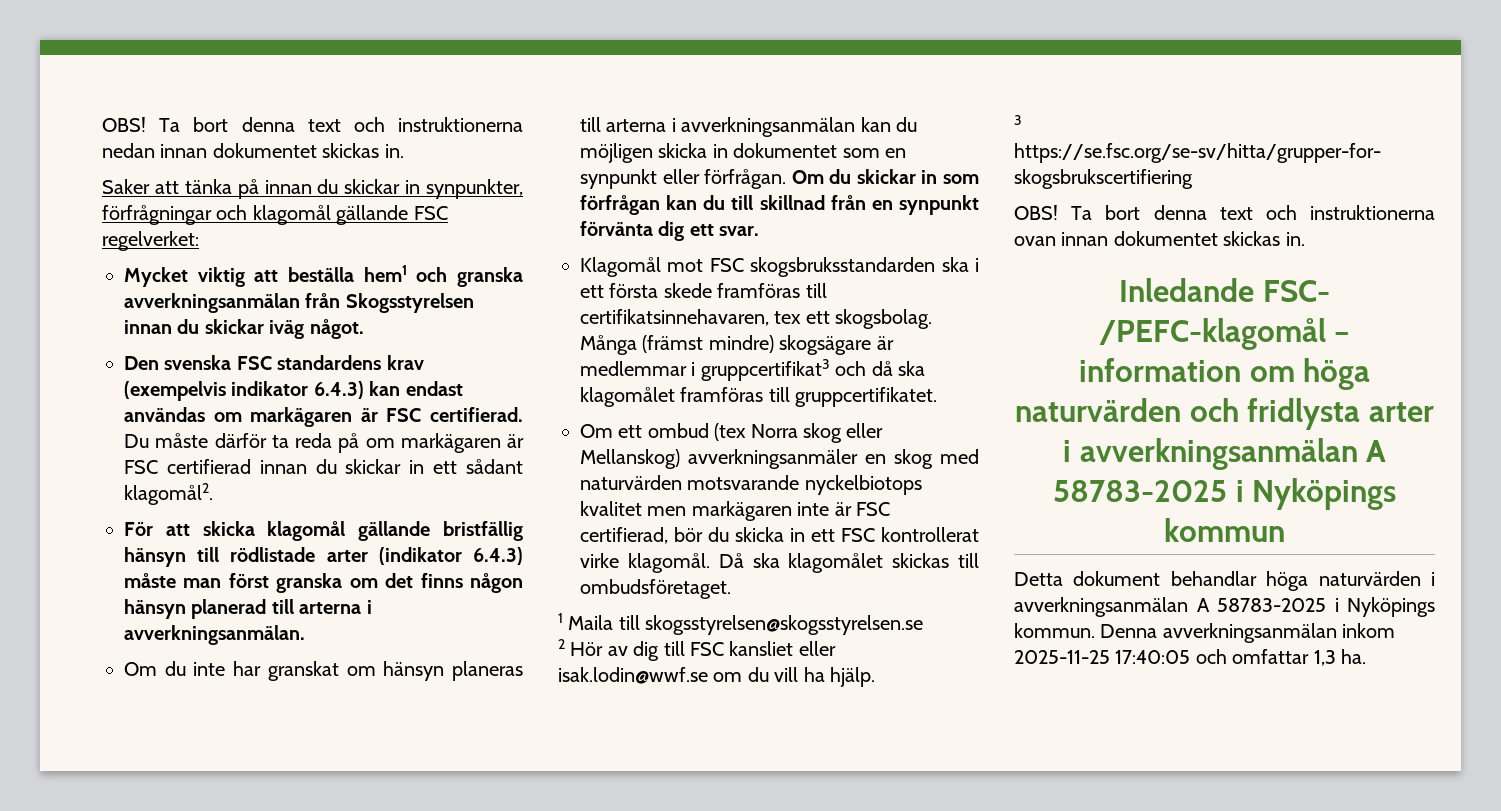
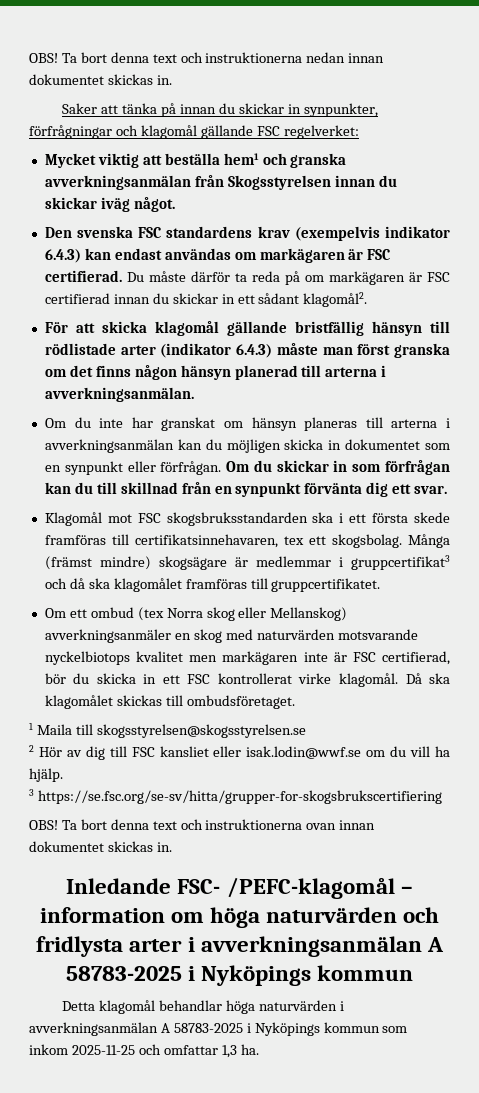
- Detta dokument behandlar höga naturvärden i avverkningsanmälan A 58783-2025 i Nyköpings kommun. Denna avverkningsanmälan inkom 2025-11-25 17:40:05 och omfattar 1,3 ha.
+ Detta klagomål behandlar höga naturvärden i avverkningsanmälan A 58783-2025 i Nyköpings kommun som inkom 2025-11-25 och omfattar 1,3 ha.

